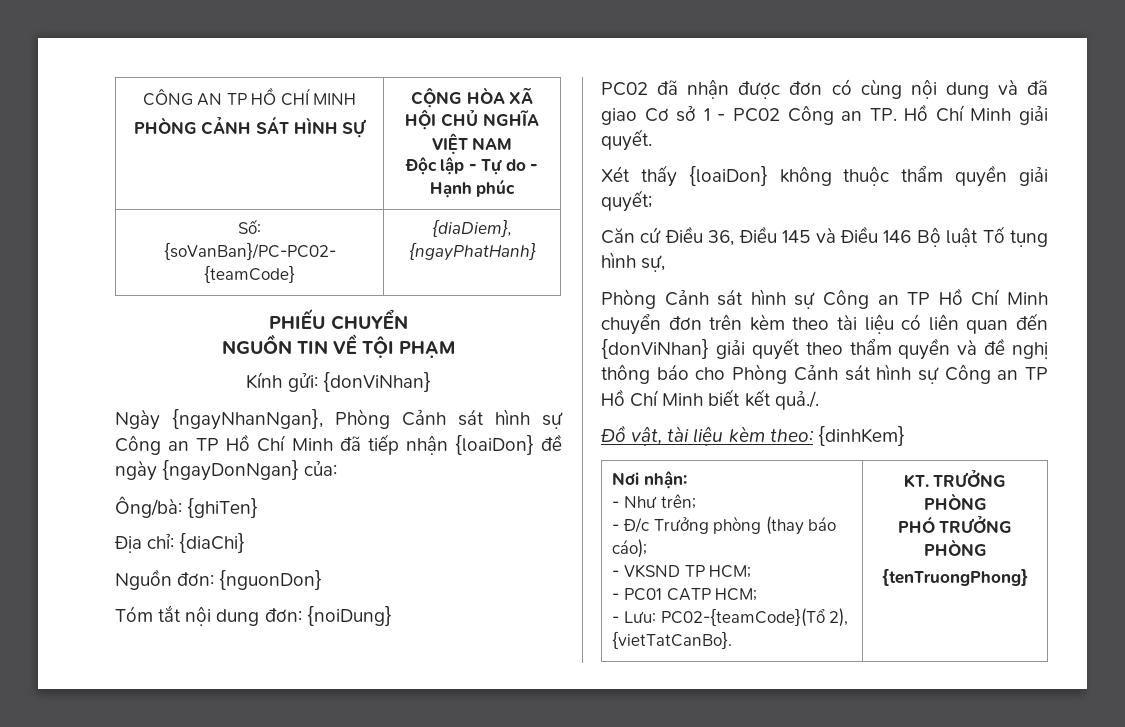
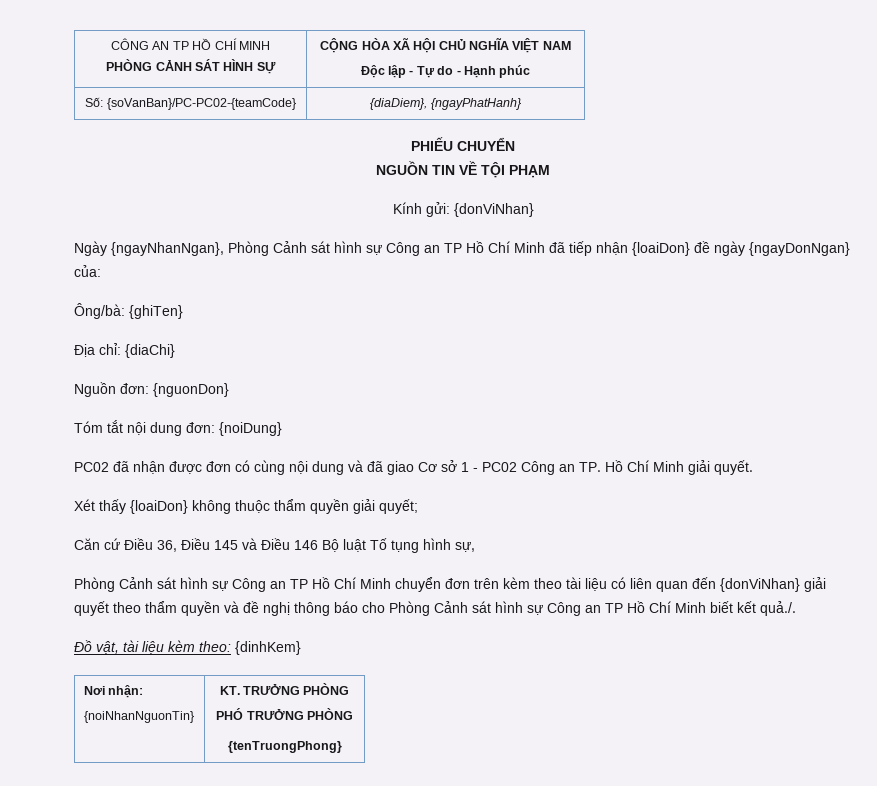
  Nơi nhận:
- - Như trên;
- - Đ/c Trưởng phòng (thay báo cáo);
- - VKSND TP HCM;
- - PC01 CATP HCM;
- - Lưu: PC02-{teamCode}(Tổ 2), {vietTatCanBo}. | KT. TRƯỞNG PHÒNG
+ {noiNhanNguonTin} | KT. TRƯỞNG PHÒNG

